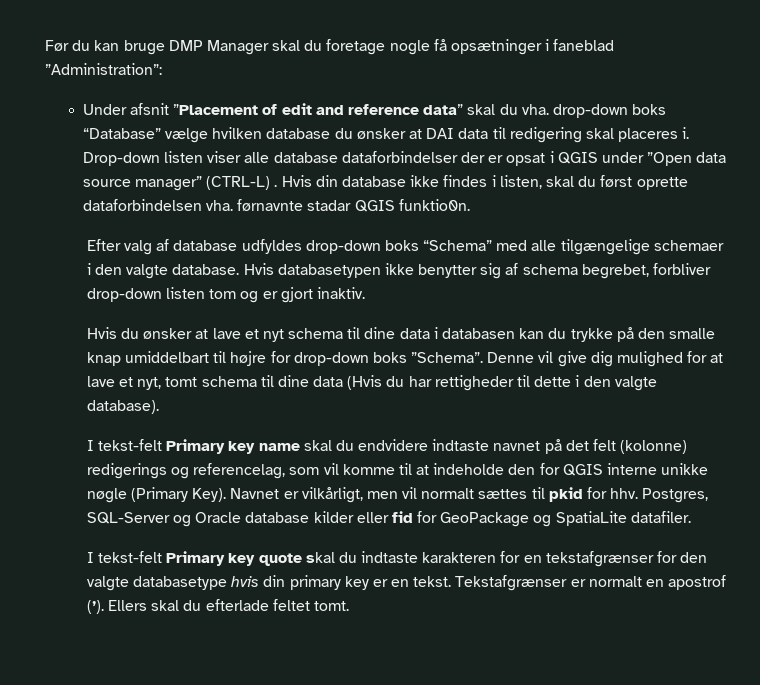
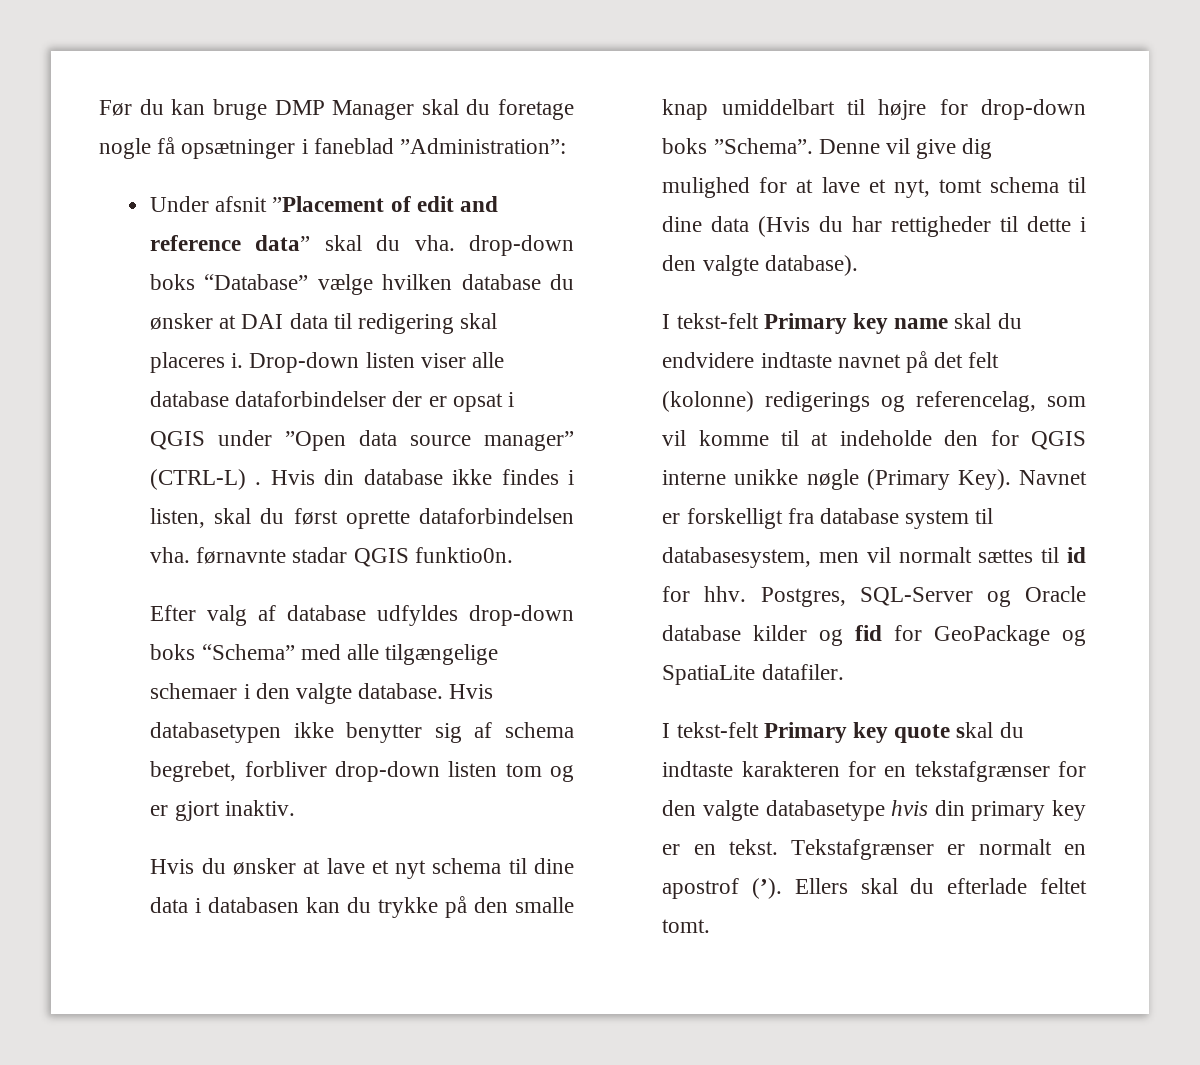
- Navnet er vilkårligt, men vil normalt sættes til pkid for hhv.
+ Navnet er forskelligt fra database system til databasesystem, men vil normalt sættes til id for hhv.
- Postgres, SQL-Server og Oracle database kilder eller fid for GeoPackage og SpatiaLite datafiler.
+ Postgres, SQL-Server og Oracle database kilder og fid for GeoPackage og SpatiaLite datafiler.

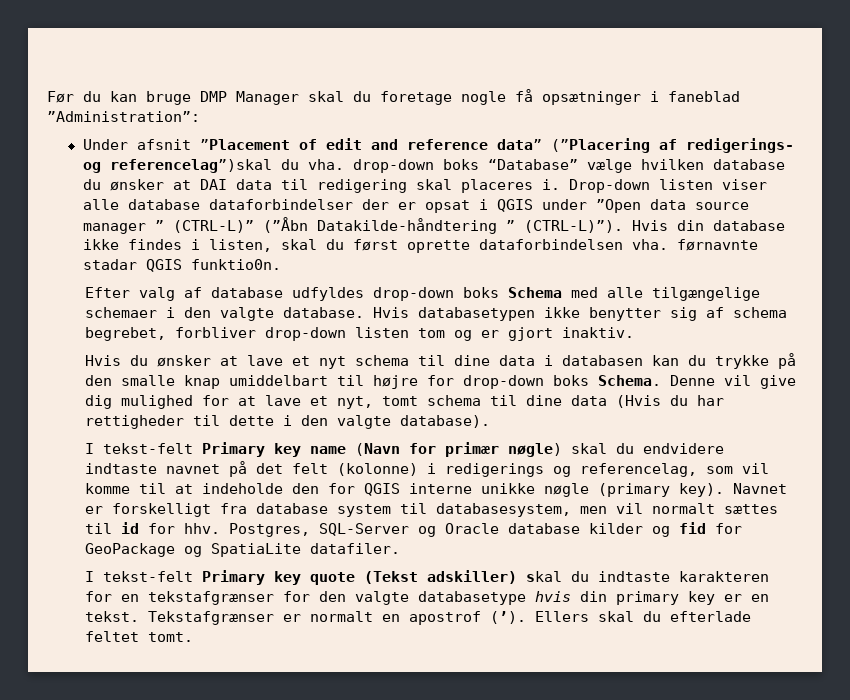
- Under afsnit ”Placement of edit and reference data” skal du vha. drop-down boks “Database” vælge hvilken database du ønsker at DAI data til redigering skal placeres i.
+ Under afsnit ”Placement of edit and reference data” (”Placering af redigerings- og referencelag”)skal du vha. drop-down boks “Database” vælge hvilken database du ønsker at DAI data til redigering skal placeres i.
- Drop-down listen viser alle database dataforbindelser der er opsat i QGIS under ”Open data source manager” (CTRL-L) .
+ Drop-down listen viser alle database dataforbindelser der er opsat i QGIS under ”Open data source manager ” (CTRL-L)” (”Åbn Datakilde-håndtering ” (CTRL-L)”).
- Efter valg af database udfyldes drop-down boks “Schema” med alle tilgængelige schemaer i den valgte database.
+ Efter valg af database udfyldes drop-down boks Schema med alle tilgængelige schemaer i den valgte database.
- Hvis du ønsker at lave et nyt schema til dine data i databasen kan du trykke på den smalle knap umiddelbart til højre for drop-down boks ”Schema”.
+ Hvis du ønsker at lave et nyt schema til dine data i databasen kan du trykke på den smalle knap umiddelbart til højre for drop-down boks Schema.
- I tekst-felt Primary key name skal du endvidere indtaste navnet på det felt (kolonne) redigerings og referencelag, som vil komme til at indeholde den for QGIS interne unikke nøgle (Primary Key).
+ I tekst-felt Primary key name (Navn for primær nøgle) skal du endvidere indtaste navnet på det felt (kolonne) i redigerings og referencelag, som vil komme til at indeholde den for QGIS interne unikke nøgle (primary key).
- I tekst-felt Primary key quote skal du indtaste karakteren for en tekstafgrænser for den valgte databasetype hvis din primary key er en tekst.
+ I tekst-felt Primary key quote (Tekst adskiller) skal du indtaste karakteren for en tekstafgrænser for den valgte databasetype hvis din primary key er en tekst.

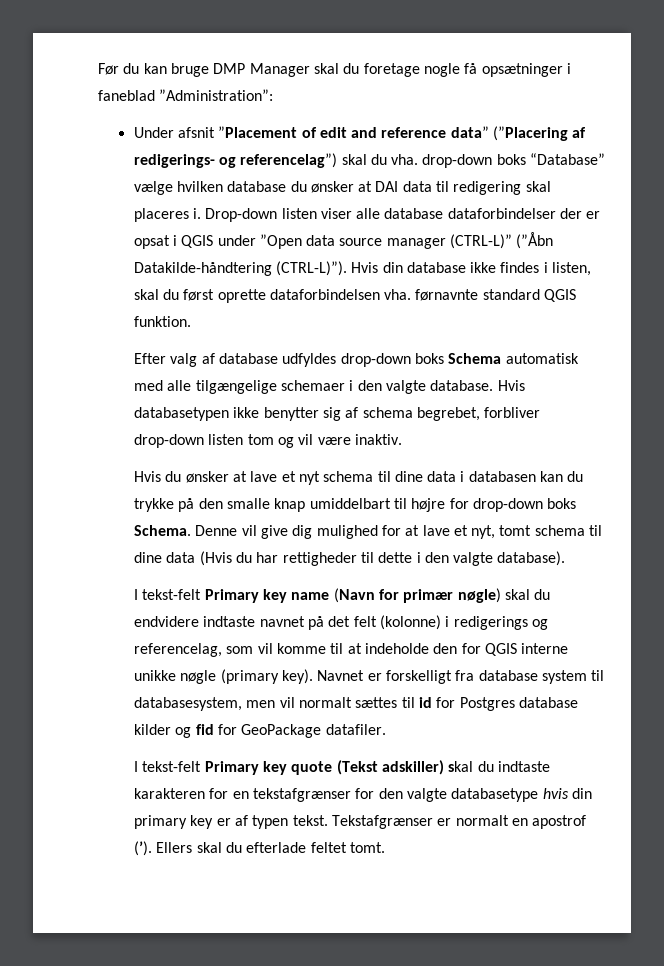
- Under afsnit ”Placement of edit and reference data” (”Placering af redigerings- og referencelag”)skal du vha. drop-down boks “Database” vælge hvilken database du ønsker at DAI data til redigering skal placeres i.
+ Under afsnit ”Placement of edit and reference data” (”Placering af redigerings- og referencelag”) skal du vha. drop-down boks “Database” vælge hvilken database du ønsker at DAI data til redigering skal placeres i.
- Drop-down listen viser alle database dataforbindelser der er opsat i QGIS under ”Open data source manager ” (CTRL-L)” (”Åbn Datakilde-håndtering ” (CTRL-L)”).
+ Drop-down listen viser alle database dataforbindelser der er opsat i QGIS under ”Open data source manager (CTRL-L)” (”Åbn Datakilde-håndtering (CTRL-L)”).
- Hvis din database ikke findes i listen, skal du først oprette dataforbindelsen vha. førnavnte stadar QGIS funktio0n.
+ Hvis din database ikke findes i listen, skal du først oprette dataforbindelsen vha. førnavnte standard QGIS funktion.
- Efter valg af database udfyldes drop-down boks Schema med alle tilgængelige schemaer i den valgte database.
+ Efter valg af database udfyldes drop-down boks Schema automatisk med alle tilgængelige schemaer i den valgte database.
- Hvis databasetypen ikke benytter sig af schema begrebet, forbliver drop-down listen tom og er gjort inaktiv.
+ Hvis databasetypen ikke benytter sig af schema begrebet, forbliver drop-down listen tom og vil være inaktiv.
- Navnet er forskelligt fra database system til databasesystem, men vil normalt sættes til id for hhv. Postgres, SQL-Server og Oracle database kilder og fid for GeoPackage og SpatiaLite datafiler.
+ Navnet er forskelligt fra database system til databasesystem, men vil normalt sættes til id for Postgres database kilder og fid for GeoPackage datafiler.
- I tekst-felt Primary key quote (Tekst adskiller) skal du indtaste karakteren for en tekstafgrænser for den valgte databasetype hvis din primary key er en tekst.
+ I tekst-felt Primary key quote (Tekst adskiller) skal du indtaste karakteren for en tekstafgrænser for den valgte databasetype hvis din primary key er af typen tekst.

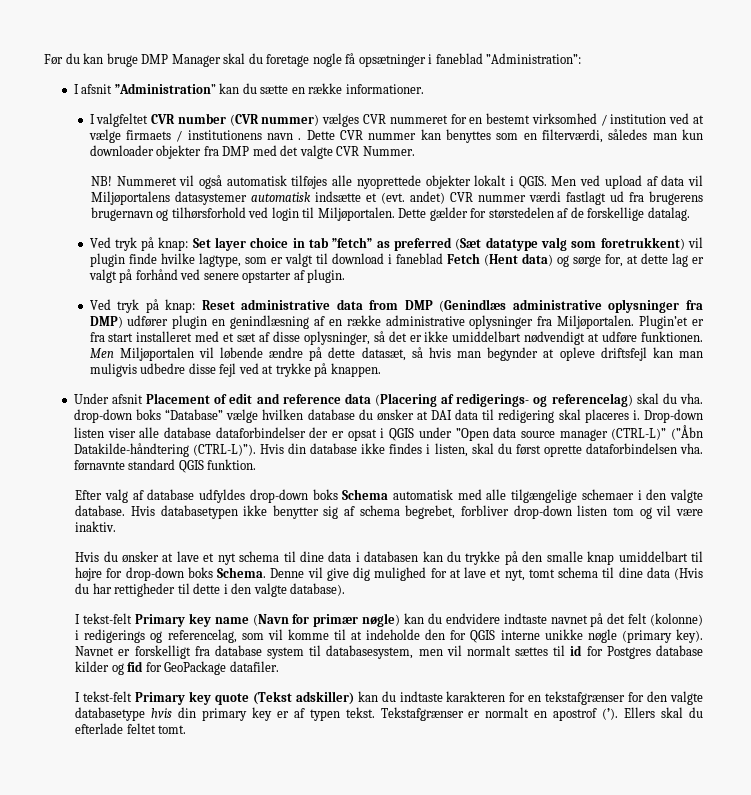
+ I afsnit ”Administration” kan du sætte en række informationer.
+ I valgfeltet CVR number (CVR nummer) vælges CVR nummeret for en bestemt virksomhed / institution ved at vælge firmaets / institutionens navn . Dette CVR nummer kan benyttes som en filterværdi, således man kun downloader objekter fra DMP med det valgte CVR Nummer.
+ NB! Nummeret vil også automatisk tilføjes alle nyoprettede objekter lokalt i QGIS. Men ved upload af data vil Miljøportalens datasystemer automatisk indsætte et (evt. andet) CVR nummer værdi fastlagt ud fra brugerens brugernavn og tilhørsforhold ved login til Miljøportalen. Dette gælder for størstedelen af de forskellige datalag.
+ Ved tryk på knap: Set layer choice in tab ”fetch” as preferred (Sæt datatype valg som foretrukkent) vil plugin finde hvilke lagtype, som er valgt til download i faneblad Fetch (Hent data) og sørge for, at dette lag er valgt på forhånd ved senere opstarter af plugin.
+ Ved tryk på knap: Reset administrative data from DMP (Genindlæs administrative oplysninger fra DMP) udfører plugin en genindlæsning af en række administrative oplysninger fra Miljøportalen. Plugin’et er fra start installeret med et sæt af disse oplysninger, så det er ikke umiddelbart nødvendigt at udføre funktionen. Men Miljøportalen vil løbende ændre på dette datasæt, så hvis man begynder at opleve driftsfejl kan man muligvis udbedre disse fejl ved at trykke på knappen.
- Under afsnit ”Placement of edit and reference data” (”Placering af redigerings- og referencelag”) skal du vha. drop-down boks “Database” vælge hvilken database du ønsker at DAI data til redigering skal placeres i.
+ Under afsnit Placement of edit and reference data (Placering af redigerings- og referencelag) skal du vha. drop-down boks “Database” vælge hvilken database du ønsker at DAI data til redigering skal placeres i.
- I tekst-felt Primary key name (Navn for primær nøgle) skal du endvidere indtaste navnet på det felt (kolonne) i redigerings og referencelag, som vil komme til at indeholde den for QGIS interne unikke nøgle (primary key).
+ I tekst-felt Primary key name (Navn for primær nøgle) kan du endvidere indtaste navnet på det felt (kolonne) i redigerings og referencelag, som vil komme til at indeholde den for QGIS interne unikke nøgle (primary key).
- I tekst-felt Primary key quote (Tekst adskiller) skal du indtaste karakteren for en tekstafgrænser for den valgte databasetype hvis din primary key er af typen tekst.
+ I tekst-felt Primary key quote (Tekst adskiller) kan du indtaste karakteren for en tekstafgrænser for den valgte databasetype hvis din primary key er af typen tekst.

